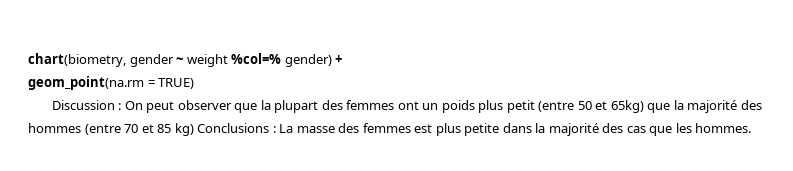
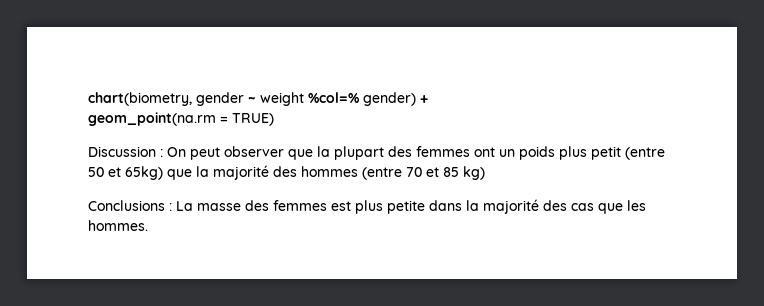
- Discussion : On peut observer que la plupart des femmes ont un poids plus petit (entre 50 et 65kg) que la majorité des hommes (entre 70 et 85 kg) Conclusions : La masse des femmes est plus petite dans la majorité des cas que les hommes.
+ Discussion : On peut observer que la plupart des femmes ont un poids plus petit (entre 50 et 65kg) que la majorité des hommes (entre 70 et 85 kg)
+ Conclusions : La masse des femmes est plus petite dans la majorité des cas que les hommes.

